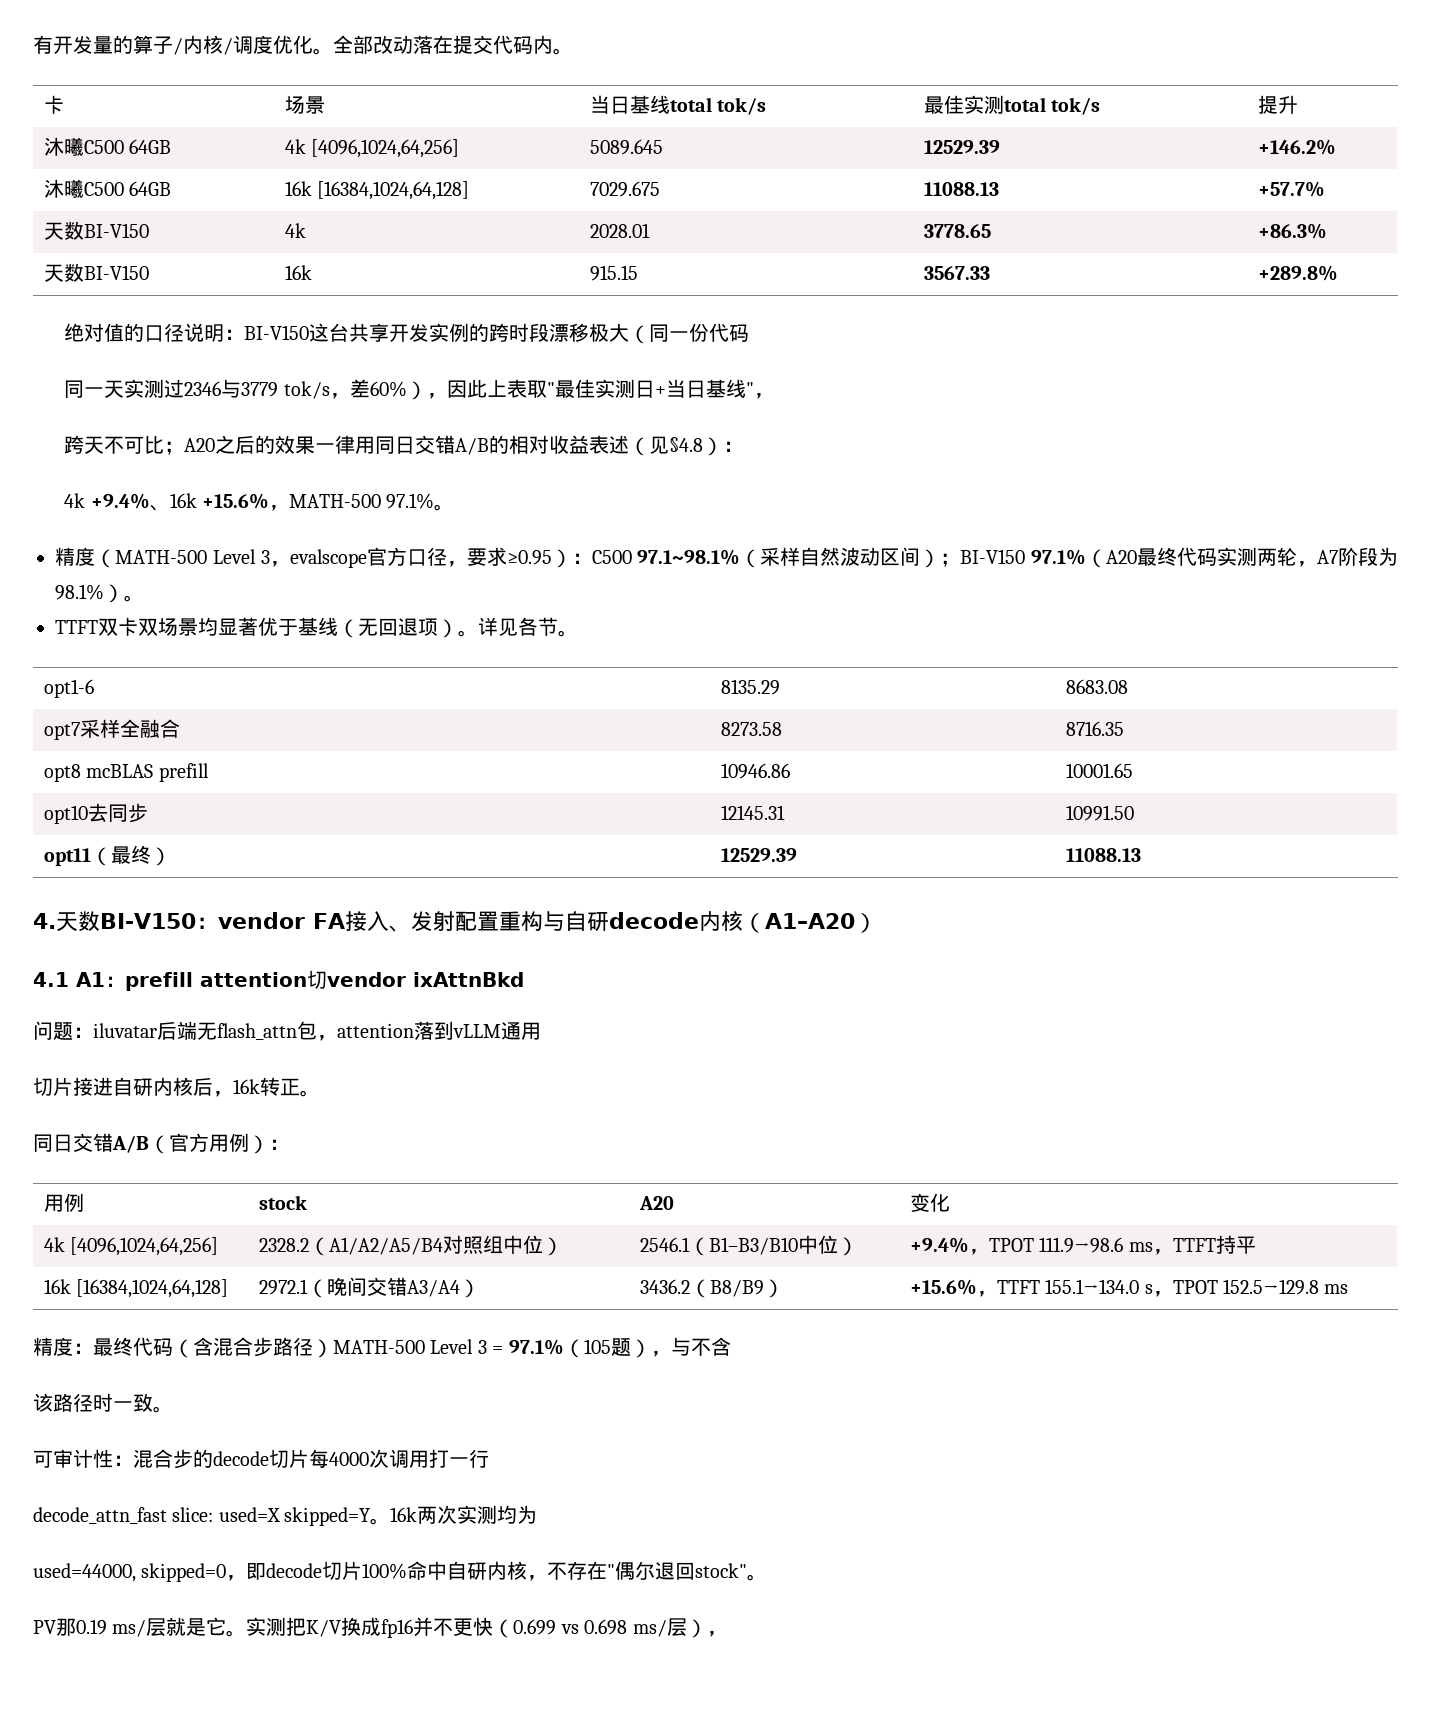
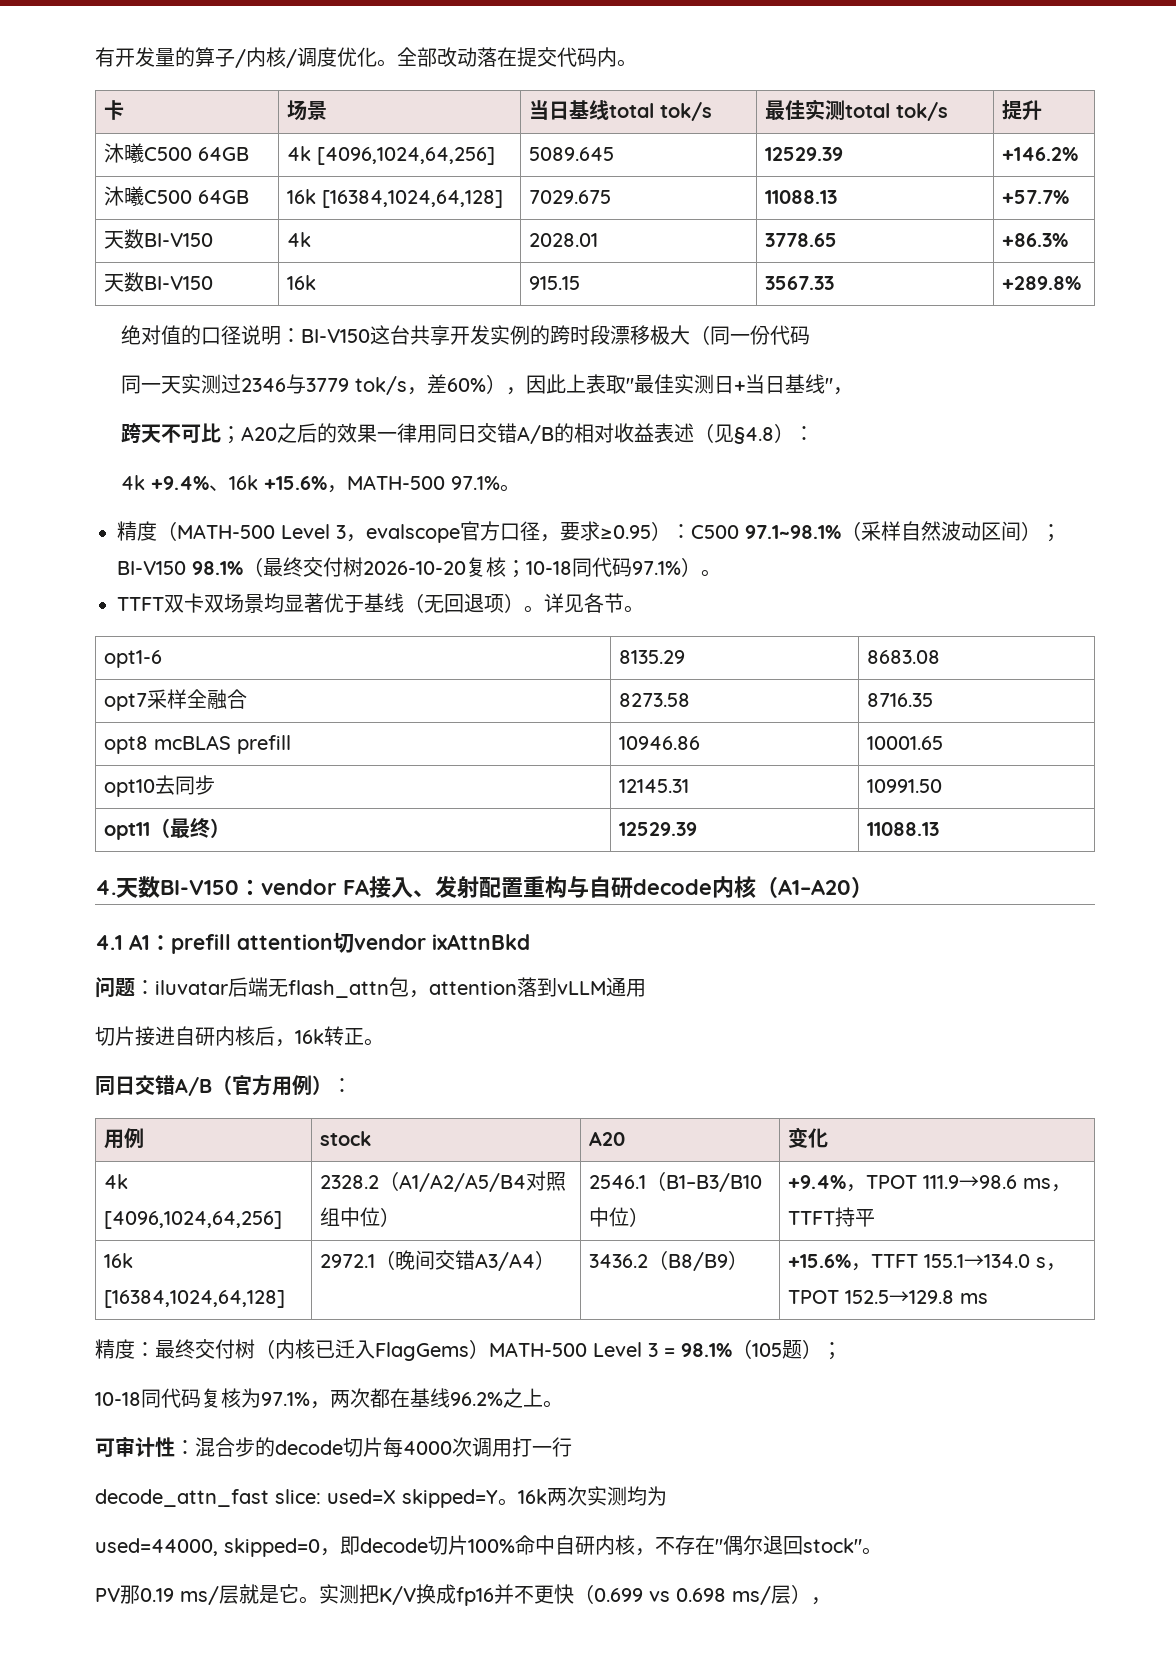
- 精度（MATH-500 Level 3，evalscope官方口径，要求≥0.95）：C500 97.1~98.1%（采样自然波动区间）；BI-V150 97.1%（A20最终代码实测两轮，A7阶段为98.1%）。
+ 精度（MATH-500 Level 3，evalscope官方口径，要求≥0.95）：C500 97.1~98.1%（采样自然波动区间）；BI-V150 98.1%（最终交付树2026-10-20复核；10-18同代码97.1%）。
- 精度：最终代码（含混合步路径）MATH-500 Level 3 = 97.1%（105题），与不含
- 该路径时一致。
+ 精度：最终交付树（内核已迁入FlagGems）MATH-500 Level 3 = 98.1%（105题）；
+ 10-18同代码复核为97.1%，两次都在基线96.2%之上。

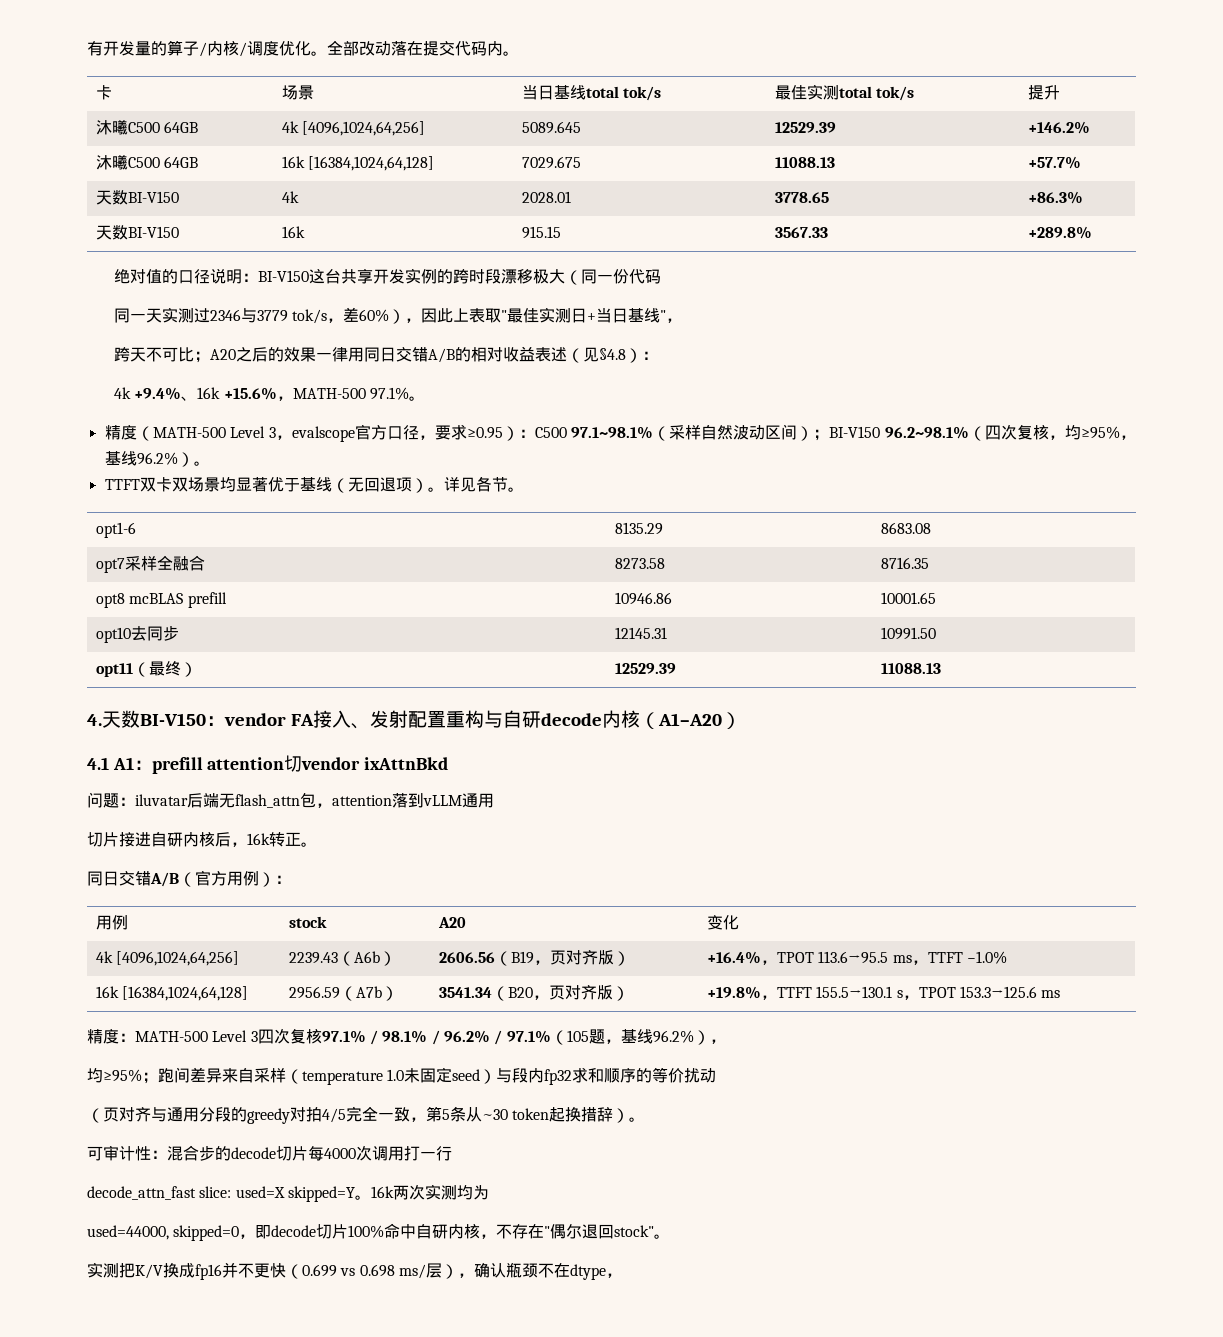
- 精度（MATH-500 Level 3，evalscope官方口径，要求≥0.95）：C500 97.1~98.1%（采样自然波动区间）；BI-V150 98.1%（最终交付树2026-10-20复核；10-18同代码97.1%）。
+ 精度（MATH-500 Level 3，evalscope官方口径，要求≥0.95）：C500 97.1~98.1%（采样自然波动区间）；BI-V150 96.2~98.1%（四次复核，均≥95%，基线96.2%）。
- 4k [4096,1024,64,256] | 2328.2（A1/A2/A5/B4对照组中位） | 2546.1（B1–B3/B10中位） | +9.4%，TPOT 111.9→98.6 ms，TTFT持平
- 16k [16384,1024,64,128] | 2972.1（晚间交错A3/A4） | 3436.2（B8/B9） | +15.6%，TTFT 155.1→134.0 s，TPOT 152.5→129.8 ms
+ 4k [4096,1024,64,256] | 2239.43（A6b） | 2606.56（B19，页对齐版） | +16.4%，TPOT 113.6→95.5 ms，TTFT −1.0%
+ 16k [16384,1024,64,128] | 2956.59（A7b） | 3541.34（B20，页对齐版） | +19.8%，TTFT 155.5→130.1 s，TPOT 153.3→125.6 ms
- 精度：最终交付树（内核已迁入FlagGems）MATH-500 Level 3 = 98.1%（105题）；
- 10-18同代码复核为97.1%，两次都在基线96.2%之上。
+ 精度：MATH-500 Level 3四次复核97.1% / 98.1% / 96.2% / 97.1%（105题，基线96.2%），
+ 均≥95%；跑间差异来自采样（temperature 1.0未固定seed）与段内fp32求和顺序的等价扰动
+ （页对齐与通用分段的greedy对拍4/5完全一致，第5条从~30 token起换措辞）。
- PV那0.19 ms/层就是它。实测把K/V换成fp16并不更快（0.699 vs 0.698 ms/层），
+ 实测把K/V换成fp16并不更快（0.699 vs 0.698 ms/层），确认瓶颈不在dtype，

